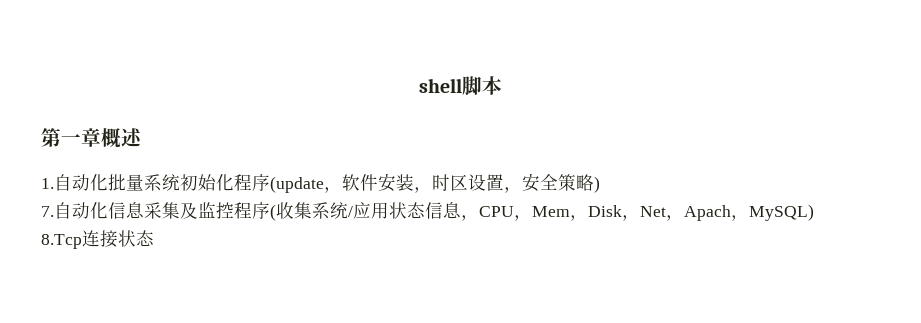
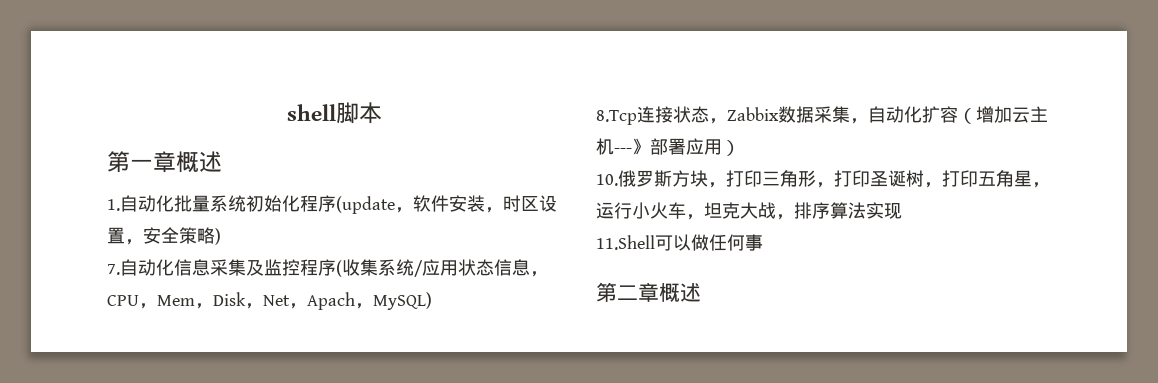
- 8.Tcp连接状态
+ 8.Tcp连接状态，Zabbix数据采集，自动化扩容（增加云主机---》部署应用）
+ 10.俄罗斯方块，打印三角形，打印圣诞树，打印五角星，运行小火车，坦克大战，排序算法实现
+ 11.Shell可以做任何事
+ 第二章概述

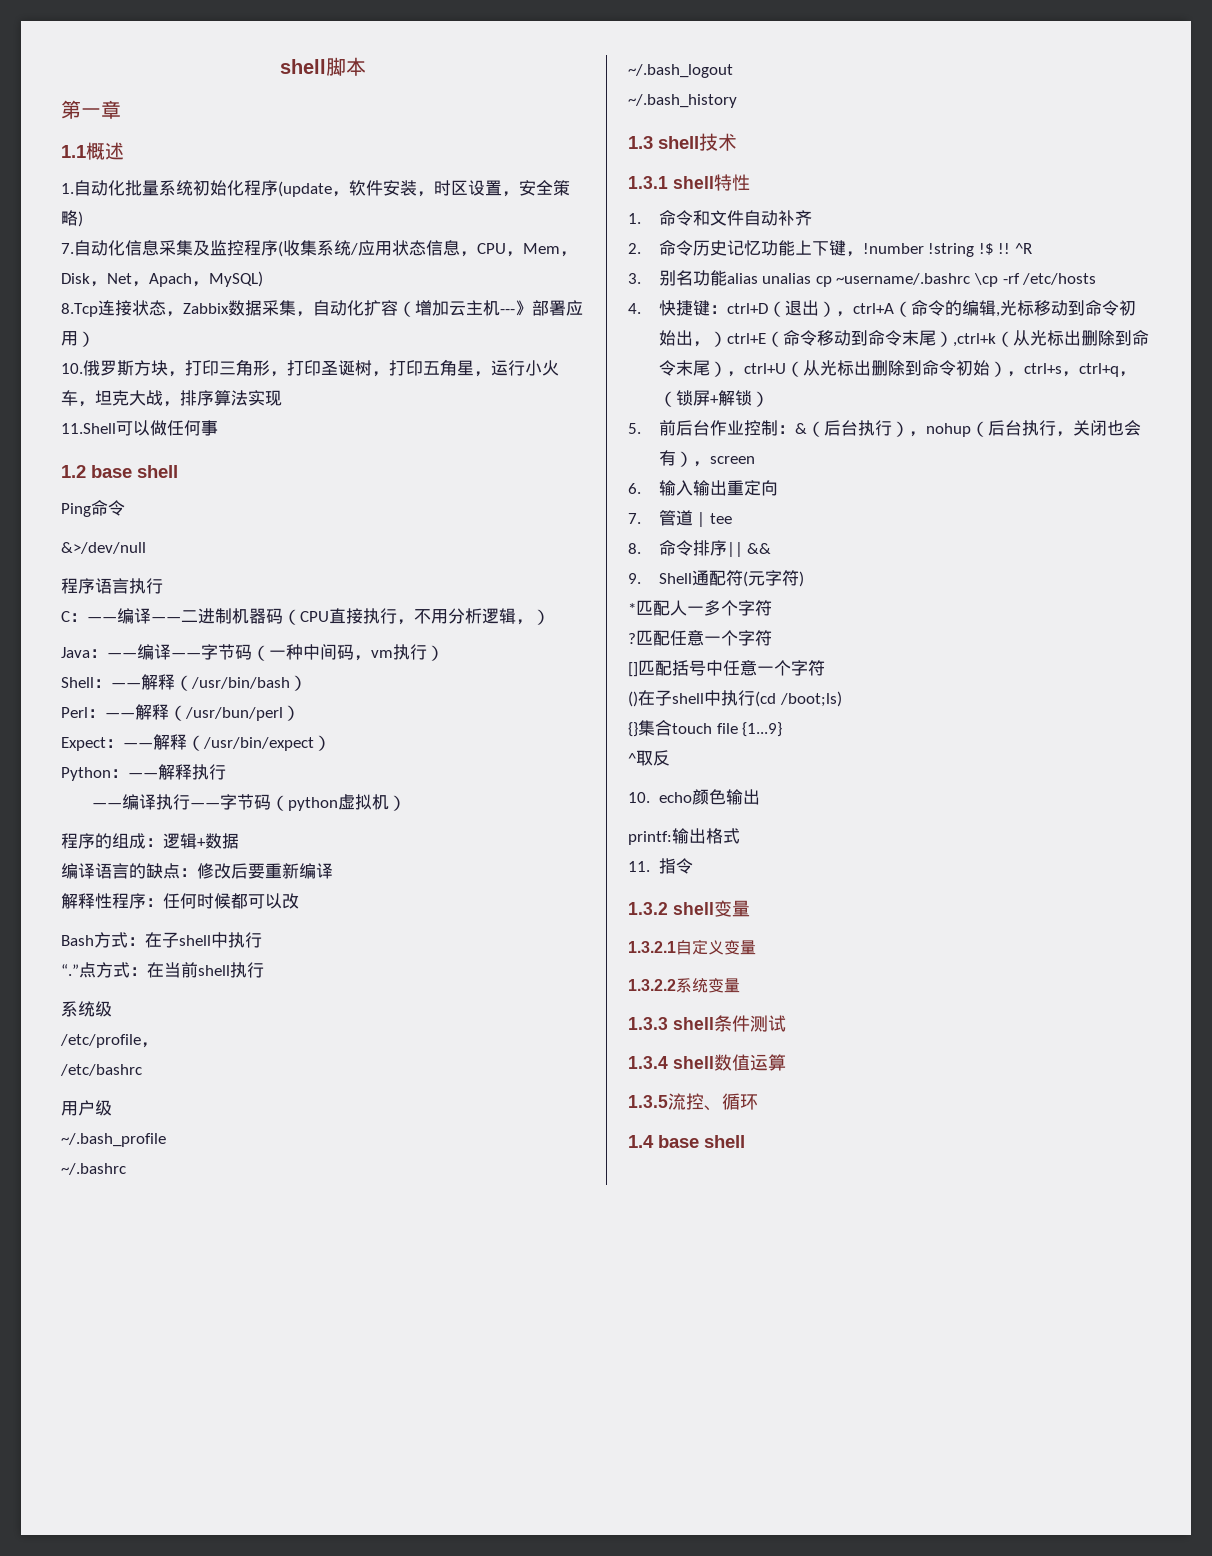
- 第一章概述
+ 第一章
+ 1.1概述
- 第二章概述
+ 1.2 base shell
+ Ping命令
+ &>/dev/null
+ 程序语言执行
+ C：——编译——二进制机器码（CPU直接执行，不用分析逻辑，）
+ Java：——编译——字节码（一种中间码，vm执行）
+ Shell：——解释（/usr/bin/bash）
+ Perl：——解释（/usr/bun/perl）
+ Expect：——解释（/usr/bin/expect）
+ Python：——解释执行
+ ——编译执行——字节码（python虚拟机）
+ 程序的组成：逻辑+数据
+ 编译语言的缺点：修改后要重新编译
+ 解释性程序：任何时候都可以改
+ Bash方式：在子shell中执行
+ “.”点方式：在当前shell执行
+ 系统级
+ /etc/profile，
+ /etc/bashrc
+ 用户级
+ ~/.bash_profile
+ ~/.bashrc
+ ~/.bash_logout
+ ~/.bash_history
+ 1.3 shell技术
+ 1.3.1 shell特性
+ 1.命令和文件自动补齐
+ 2.命令历史记忆功能上下键，!number !string !$ !! ^R
+ 3.别名功能alias unalias cp ~username/.bashrc \cp -rf /etc/hosts
+ 4.快捷键：ctrl+D（退出），ctrl+A（命令的编辑,光标移动到命令初始出，）ctrl+E（命令移动到命令末尾）,ctrl+k（从光标出删除到命令末尾），ctrl+U（从光标出删除到命令初始），ctrl+s，ctrl+q，（锁屏+解锁）
+ 5.前后台作业控制：&（后台执行），nohup（后台执行，关闭也会有），screen
+ 6.输入输出重定向
+ 7.管道 | tee
+ 8.命令排序|| &&
+ 9. Shell通配符(元字符)
+ *匹配人一多个字符
+ ?匹配任意一个字符
+ []匹配括号中任意一个字符
+ ()在子shell中执行(cd /boot;ls)
+ {}集合touch file {1...9}
+ ^取反
+ 10. echo颜色输出
+ printf:输出格式
+ 11.指令
+ 1.3.2 shell变量
+ 1.3.2.1自定义变量
+ 1.3.2.2系统变量
+ 1.3.3 shell条件测试
+ 1.3.4 shell数值运算
+ 1.3.5流控、循环
+ 1.4 base shell

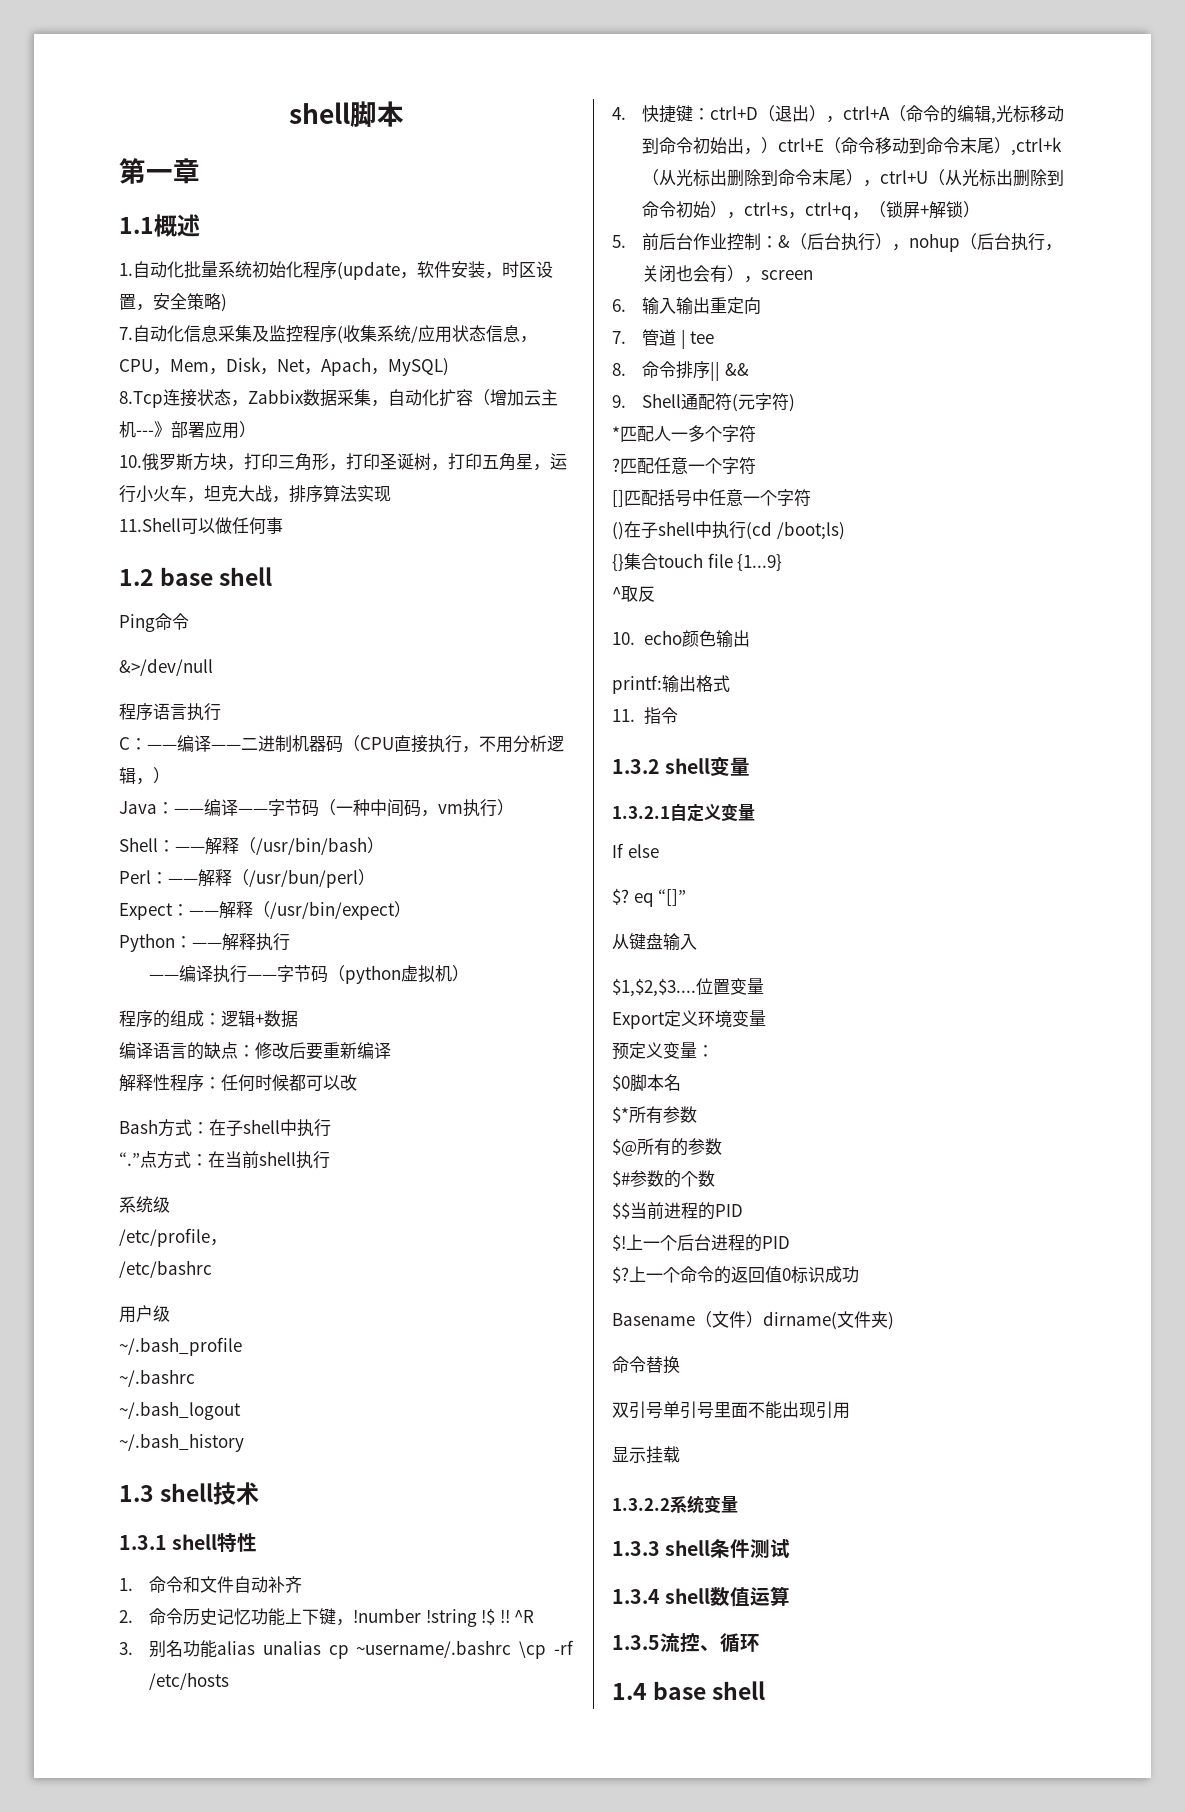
+ If else
+ $? eq “[]”
+ 从键盘输入
+ $1,$2,$3....位置变量
+ Export定义环境变量
+ 预定义变量：
+ $0脚本名
+ $*所有参数
+ $@所有的参数
+ $#参数的个数
+ $$当前进程的PID
+ $!上一个后台进程的PID
+ $?上一个命令的返回值0标识成功
+ Basename（文件）dirname(文件夹)
+ 命令替换
+ 双引号单引号里面不能出现引用
+ 显示挂载

